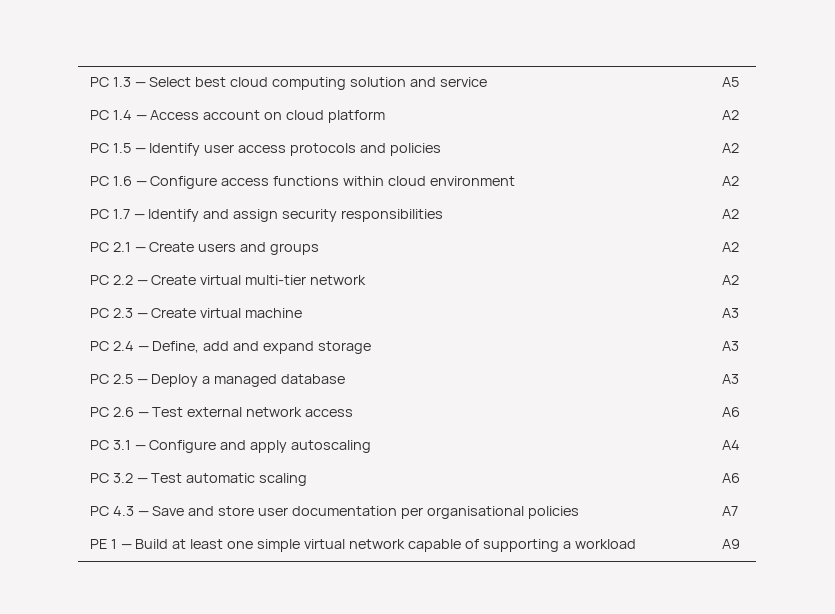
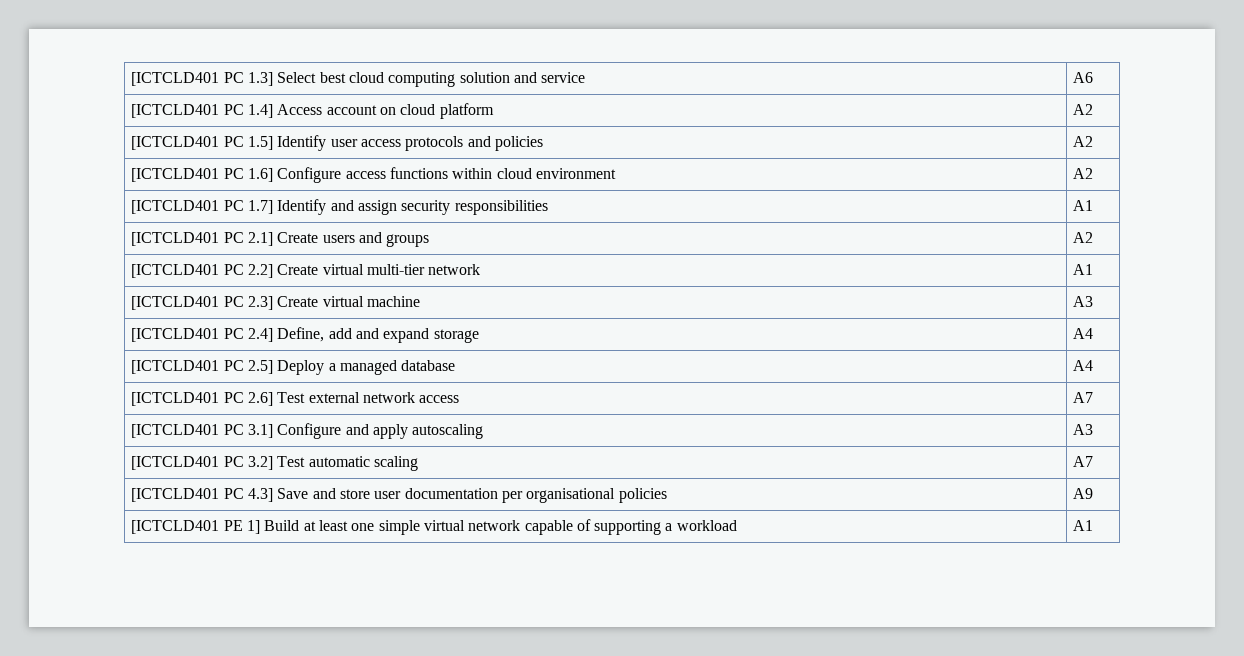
- PC 1.3 — Select best cloud computing solution and service | A5
- PC 1.4 — Access account on cloud platform | A2
+ [ICTCLD401 PC 1.3] Select best cloud computing solution and service | A6
+ [ICTCLD401 PC 1.4] Access account on cloud platform | A2
- PC 1.5 — Identify user access protocols and policies | A2
+ [ICTCLD401 PC 1.5] Identify user access protocols and policies | A2
- PC 1.6 — Configure access functions within cloud environment | A2
+ [ICTCLD401 PC 1.6] Configure access functions within cloud environment | A2
- PC 1.7 — Identify and assign security responsibilities | A2
- PC 2.1 — Create users and groups | A2
+ [ICTCLD401 PC 1.7] Identify and assign security responsibilities | A1
+ [ICTCLD401 PC 2.1] Create users and groups | A2
- PC 2.2 — Create virtual multi-tier network | A2
- PC 2.3 — Create virtual machine | A3
+ [ICTCLD401 PC 2.2] Create virtual multi-tier network | A1
+ [ICTCLD401 PC 2.3] Create virtual machine | A3
- PC 2.4 — Define, add and expand storage | A3
- PC 2.5 — Deploy a managed database | A3
- PC 2.6 — Test external network access | A6
- PC 3.1 — Configure and apply autoscaling | A4
- PC 3.2 — Test automatic scaling | A6
- PC 4.3 — Save and store user documentation per organisational policies | A7
- PE 1 — Build at least one simple virtual network capable of supporting a workload | A9
+ [ICTCLD401 PC 2.4] Define, add and expand storage | A4
+ [ICTCLD401 PC 2.5] Deploy a managed database | A4
+ [ICTCLD401 PC 2.6] Test external network access | A7
+ [ICTCLD401 PC 3.1] Configure and apply autoscaling | A3
+ [ICTCLD401 PC 3.2] Test automatic scaling | A7
+ [ICTCLD401 PC 4.3] Save and store user documentation per organisational policies | A9
+ [ICTCLD401 PE 1] Build at least one simple virtual network capable of supporting a workload | A1

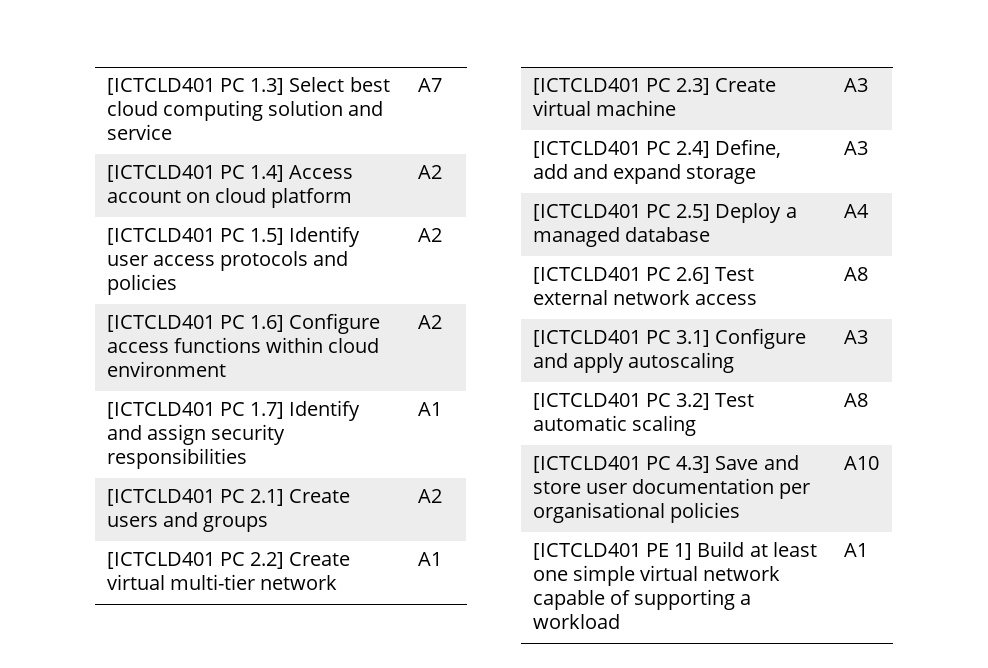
- [ICTCLD401 PC 1.3] Select best cloud computing solution and service | A6
+ [ICTCLD401 PC 1.3] Select best cloud computing solution and service | A7
- [ICTCLD401 PC 2.4] Define, add and expand storage | A4
+ [ICTCLD401 PC 2.4] Define, add and expand storage | A3
- [ICTCLD401 PC 2.6] Test external network access | A7
+ [ICTCLD401 PC 2.6] Test external network access | A8
- [ICTCLD401 PC 3.2] Test automatic scaling | A7
+ [ICTCLD401 PC 3.2] Test automatic scaling | A8
- [ICTCLD401 PC 4.3] Save and store user documentation per organisational policies | A9
+ [ICTCLD401 PC 4.3] Save and store user documentation per organisational policies | A10

